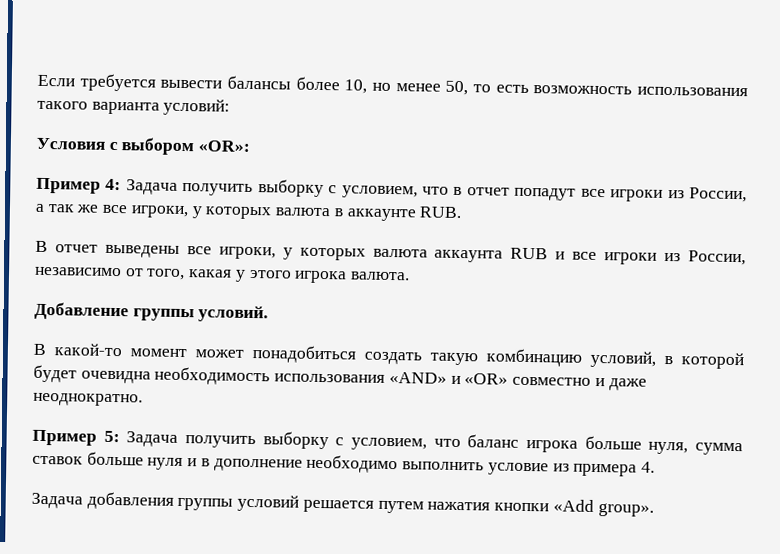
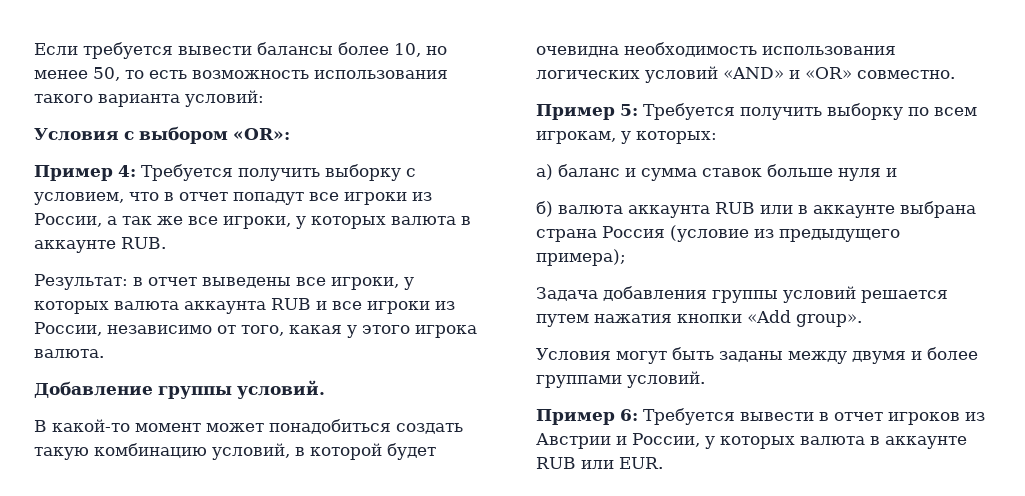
- Пример 4: Задача получить выборку с условием, что в отчет попадут все игроки из России, а так же все игроки, у которых валюта в аккаунте RUB.
+ Пример 4: Требуется получить выборку с условием, что в отчет попадут все игроки из России, а так же все игроки, у которых валюта в аккаунте RUB.
- В отчет выведены все игроки, у которых валюта аккаунта RUB и все игроки из России, независимо от того, какая у этого игрока валюта.
+ Результат: в отчет выведены все игроки, у которых валюта аккаунта RUB и все игроки из России, независимо от того, какая у этого игрока валюта.
- В какой-то момент может понадобиться создать такую комбинацию условий, в которой будет очевидна необходимость использования «AND» и «OR» совместно и даже неоднократно.
+ В какой-то момент может понадобиться создать такую комбинацию условий, в которой будет очевидна необходимость использования логических условий «AND» и «OR» совместно.
- Пример 5: Задача получить выборку с условием, что баланс игрока больше нуля, сумма ставок больше нуля и в дополнение необходимо выполнить условие из примера 4.
+ Пример 5: Требуется получить выборку по всем игрокам, у которых:
+ а) баланс и сумма ставок больше нуля и
+ б) валюта аккаунта RUB или в аккаунте выбрана страна Россия (условие из предыдущего примера);
+ Условия могут быть заданы между двумя и более группами условий.
+ Пример 6: Требуется вывести в отчет игроков из Австрии и России, у которых валюта в аккаунте RUB или EUR.

